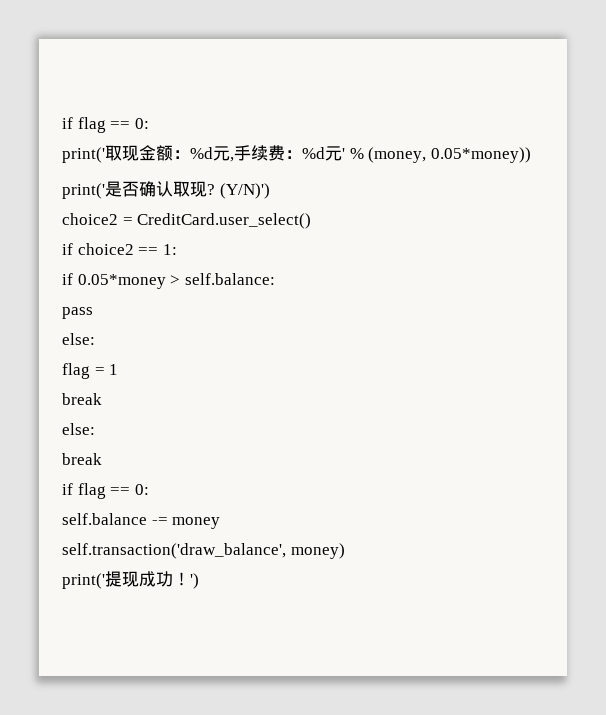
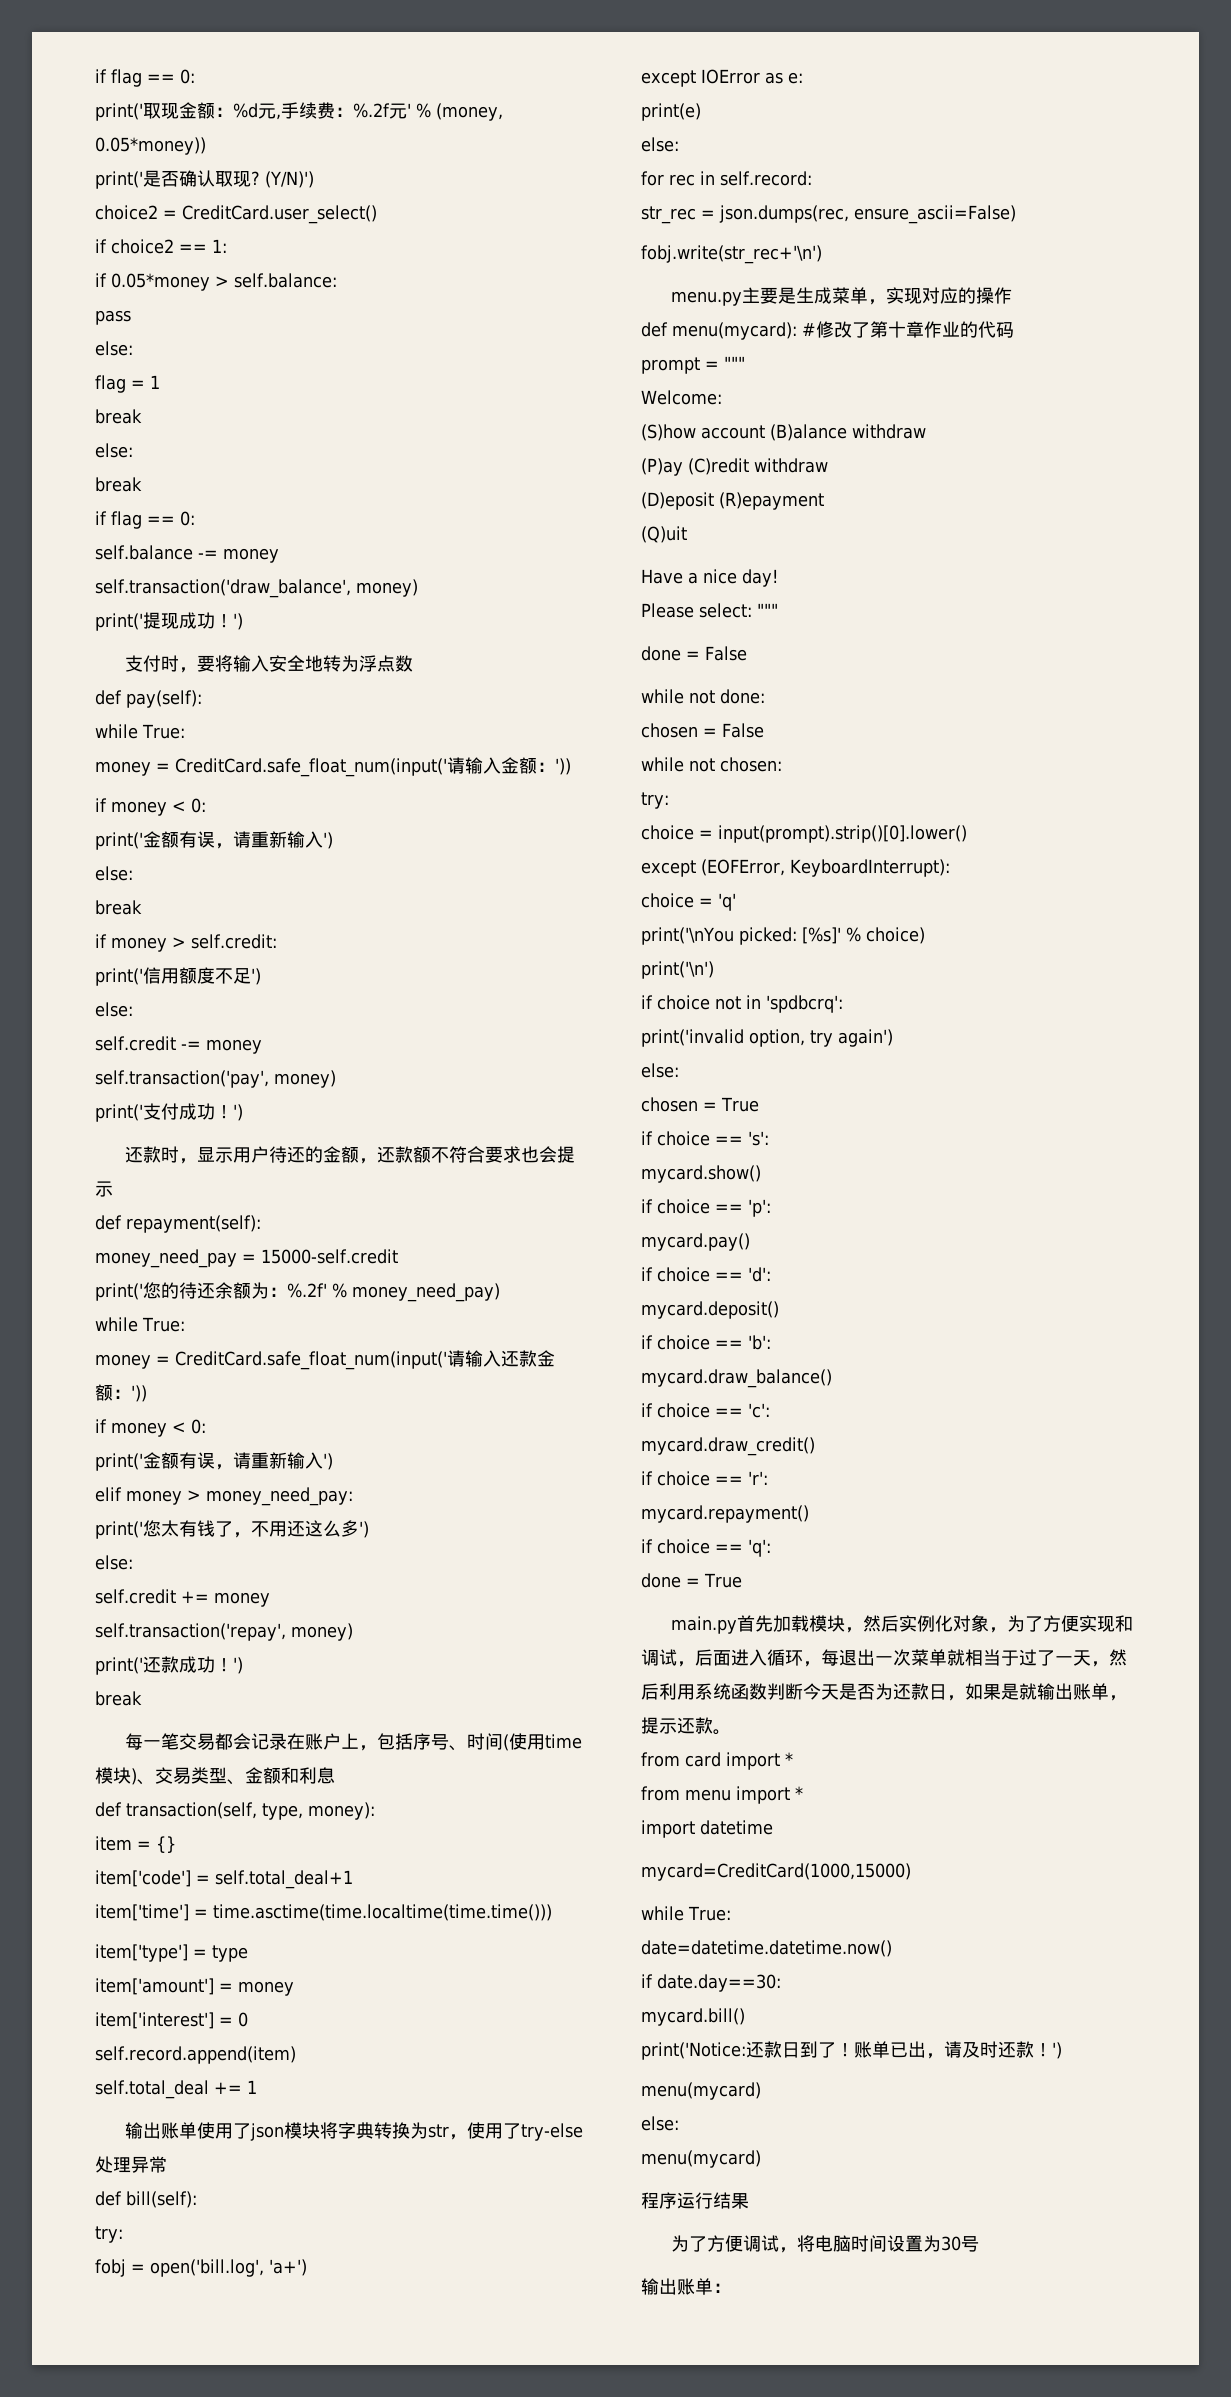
- print('取现金额：%d元,手续费：%d元' % (money, 0.05*money))
+ print('取现金额：%d元,手续费：%.2f元' % (money, 0.05*money))
+ 支付时，要将输入安全地转为浮点数
+ def pay(self):
+ while True:
+ money = CreditCard.safe_float_num(input('请输入金额：'))
+ if money < 0:
+ print('金额有误，请重新输入')
+ else:
+ break
+ if money > self.credit:
+ print('信用额度不足')
+ else:
+ self.credit -= money
+ self.transaction('pay', money)
+ print('支付成功！')
+ 还款时，显示用户待还的金额，还款额不符合要求也会提示
+ def repayment(self):
+ money_need_pay = 15000-self.credit
+ print('您的待还余额为：%.2f' % money_need_pay)
+ while True:
+ money = CreditCard.safe_float_num(input('请输入还款金额：'))
+ if money < 0:
+ print('金额有误，请重新输入')
+ elif money > money_need_pay:
+ print('您太有钱了，不用还这么多')
+ else:
+ self.credit += money
+ self.transaction('repay', money)
+ print('还款成功！')
+ break
+ 每一笔交易都会记录在账户上，包括序号、时间(使用time模块)、交易类型、金额和利息
+ def transaction(self, type, money):
+ item = {}
+ item['code'] = self.total_deal+1
+ item['time'] = time.asctime(time.localtime(time.time()))
+ item['type'] = type
+ item['amount'] = money
+ item['interest'] = 0
+ self.record.append(item)
+ self.total_deal += 1
+ 输出账单使用了json模块将字典转换为str，使用了try-else处理异常
+ def bill(self):
+ try:
+ fobj = open('bill.log', 'a+')
+ except IOError as e:
+ print(e)
+ else:
+ for rec in self.record:
+ str_rec = json.dumps(rec, ensure_ascii=False)
+ fobj.write(str_rec+'\n')
+ menu.py主要是生成菜单，实现对应的操作
+ def menu(mycard): #修改了第十章作业的代码
+ prompt = """
+ Welcome:
+ (S)how account (B)alance withdraw
+ (P)ay (C)redit withdraw
+ (D)eposit (R)epayment
+ (Q)uit
+ Have a nice day!
+ Please select: """
+ done = False
+ while not done:
+ chosen = False
+ while not chosen:
+ try:
+ choice = input(prompt).strip()[0].lower()
+ except (EOFError, KeyboardInterrupt):
+ choice = 'q'
+ print('\nYou picked: [%s]' % choice)
+ print('\n')
+ if choice not in 'spdbcrq':
+ print('invalid option, try again')
+ else:
+ chosen = True
+ if choice == 's':
+ mycard.show()
+ if choice == 'p':
+ mycard.pay()
+ if choice == 'd':
+ mycard.deposit()
+ if choice == 'b':
+ mycard.draw_balance()
+ if choice == 'c':
+ mycard.draw_credit()
+ if choice == 'r':
+ mycard.repayment()
+ if choice == 'q':
+ done = True
+ main.py首先加载模块，然后实例化对象，为了方便实现和调试，后面进入循环，每退出一次菜单就相当于过了一天，然后利用系统函数判断今天是否为还款日，如果是就输出账单，提示还款。
+ from card import *
+ from menu import *
+ import datetime
+ mycard=CreditCard(1000,15000)
+ while True:
+ date=datetime.datetime.now()
+ if date.day==30:
+ mycard.bill()
+ print('Notice:还款日到了！账单已出，请及时还款！')
+ menu(mycard)
+ else:
+ menu(mycard)
+ 程序运行结果
+ 为了方便调试，将电脑时间设置为30号
+ 输出账单：

